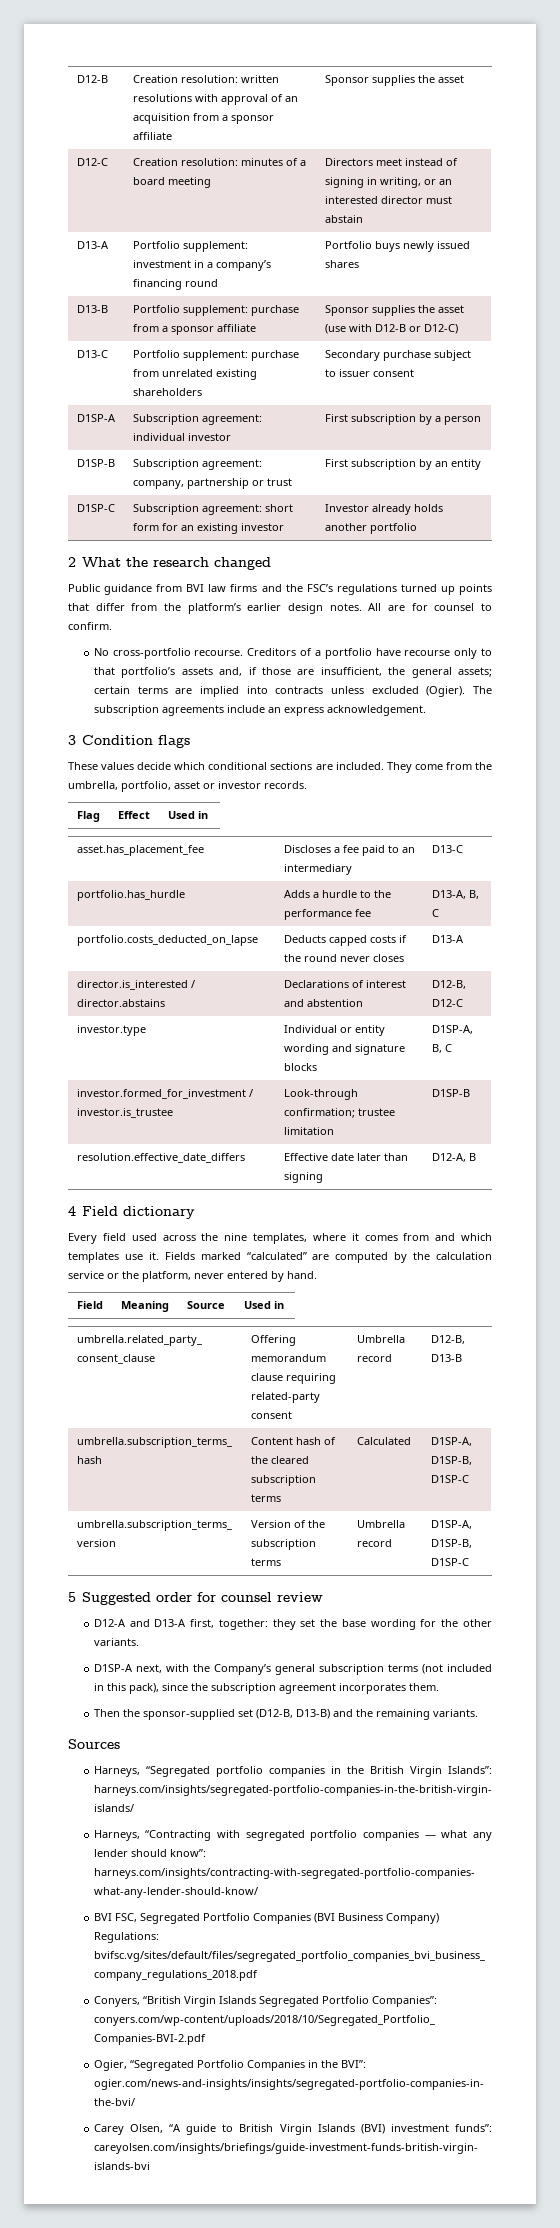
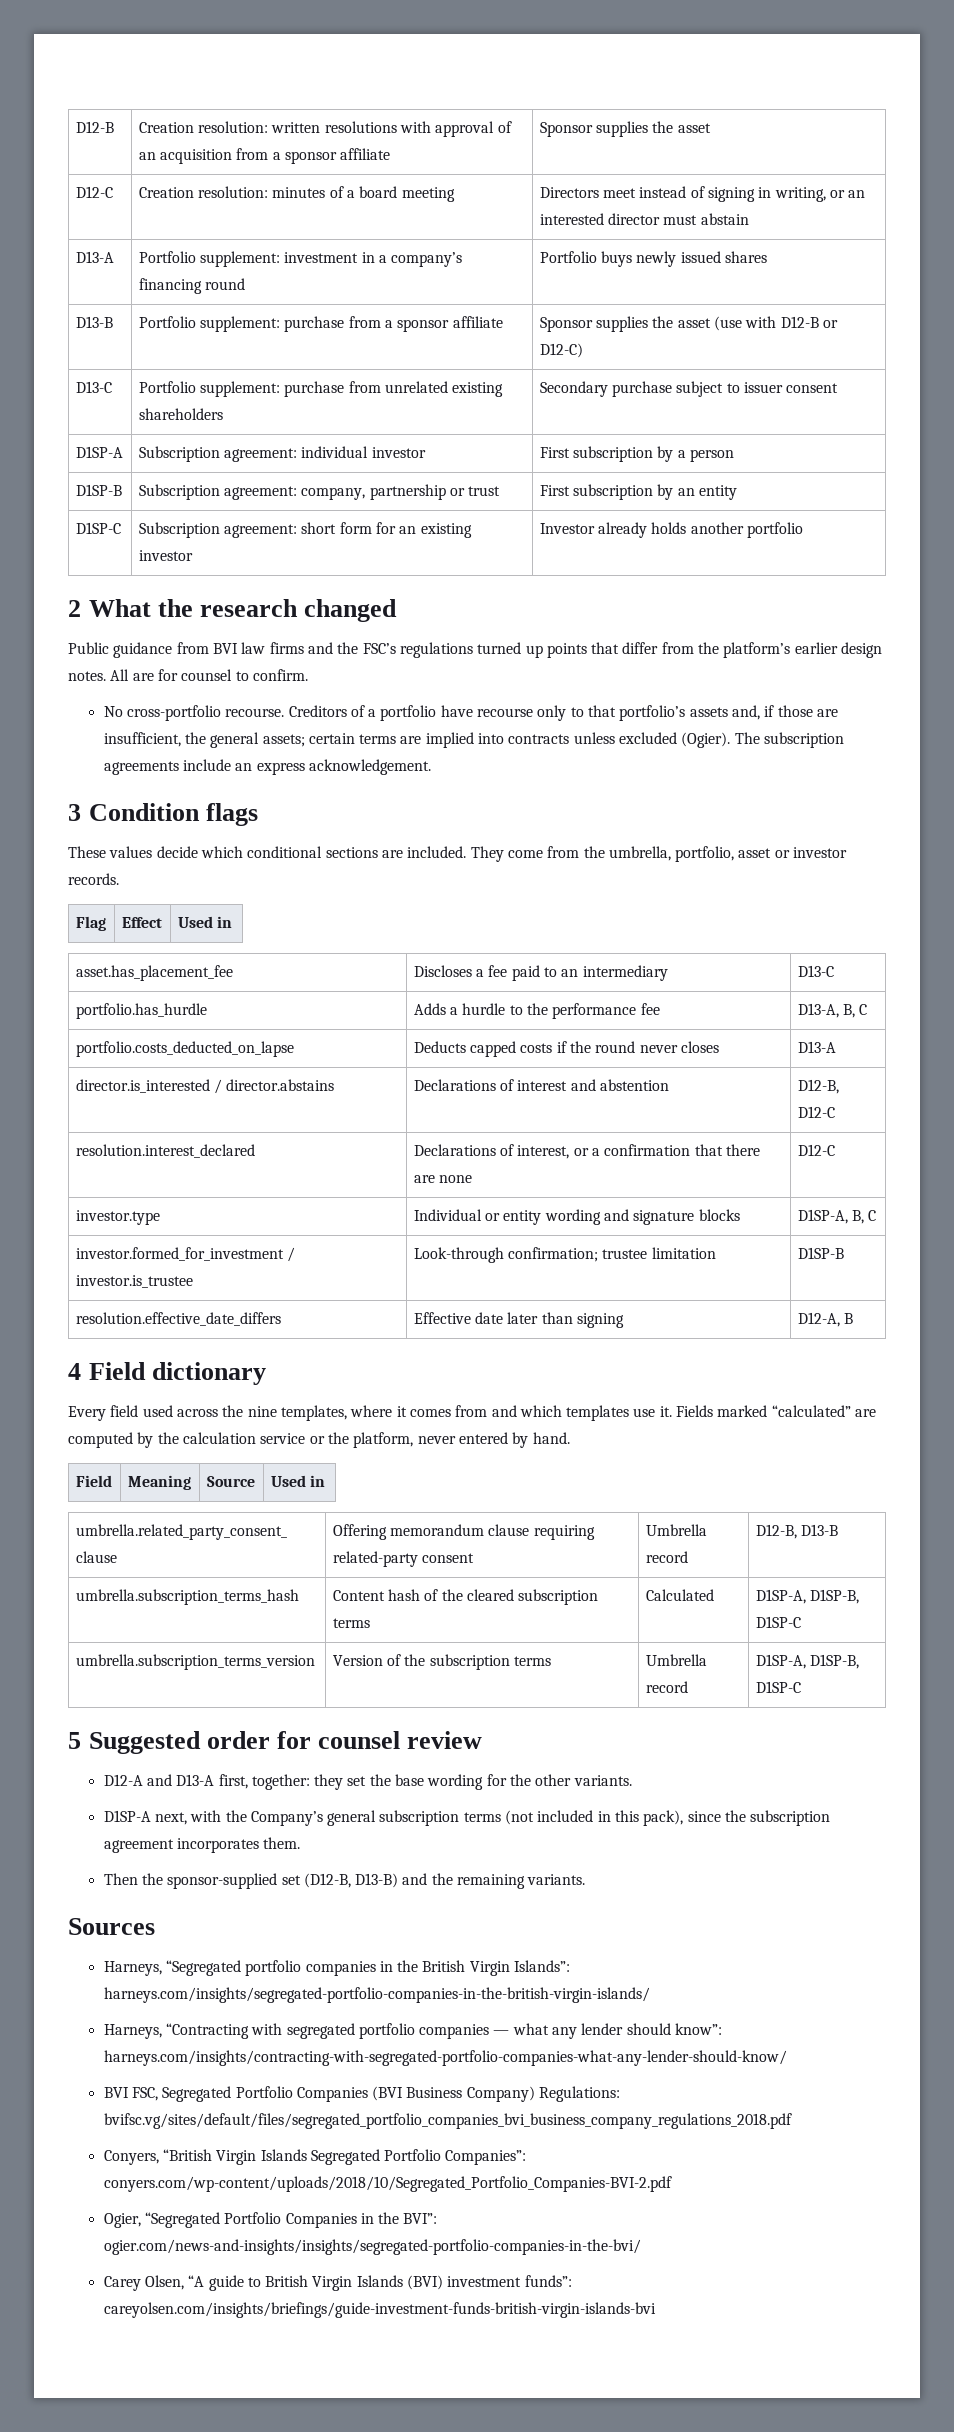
+ resolution.interest_declared | Declarations of interest, or a confirmation that there are none | D12-C

